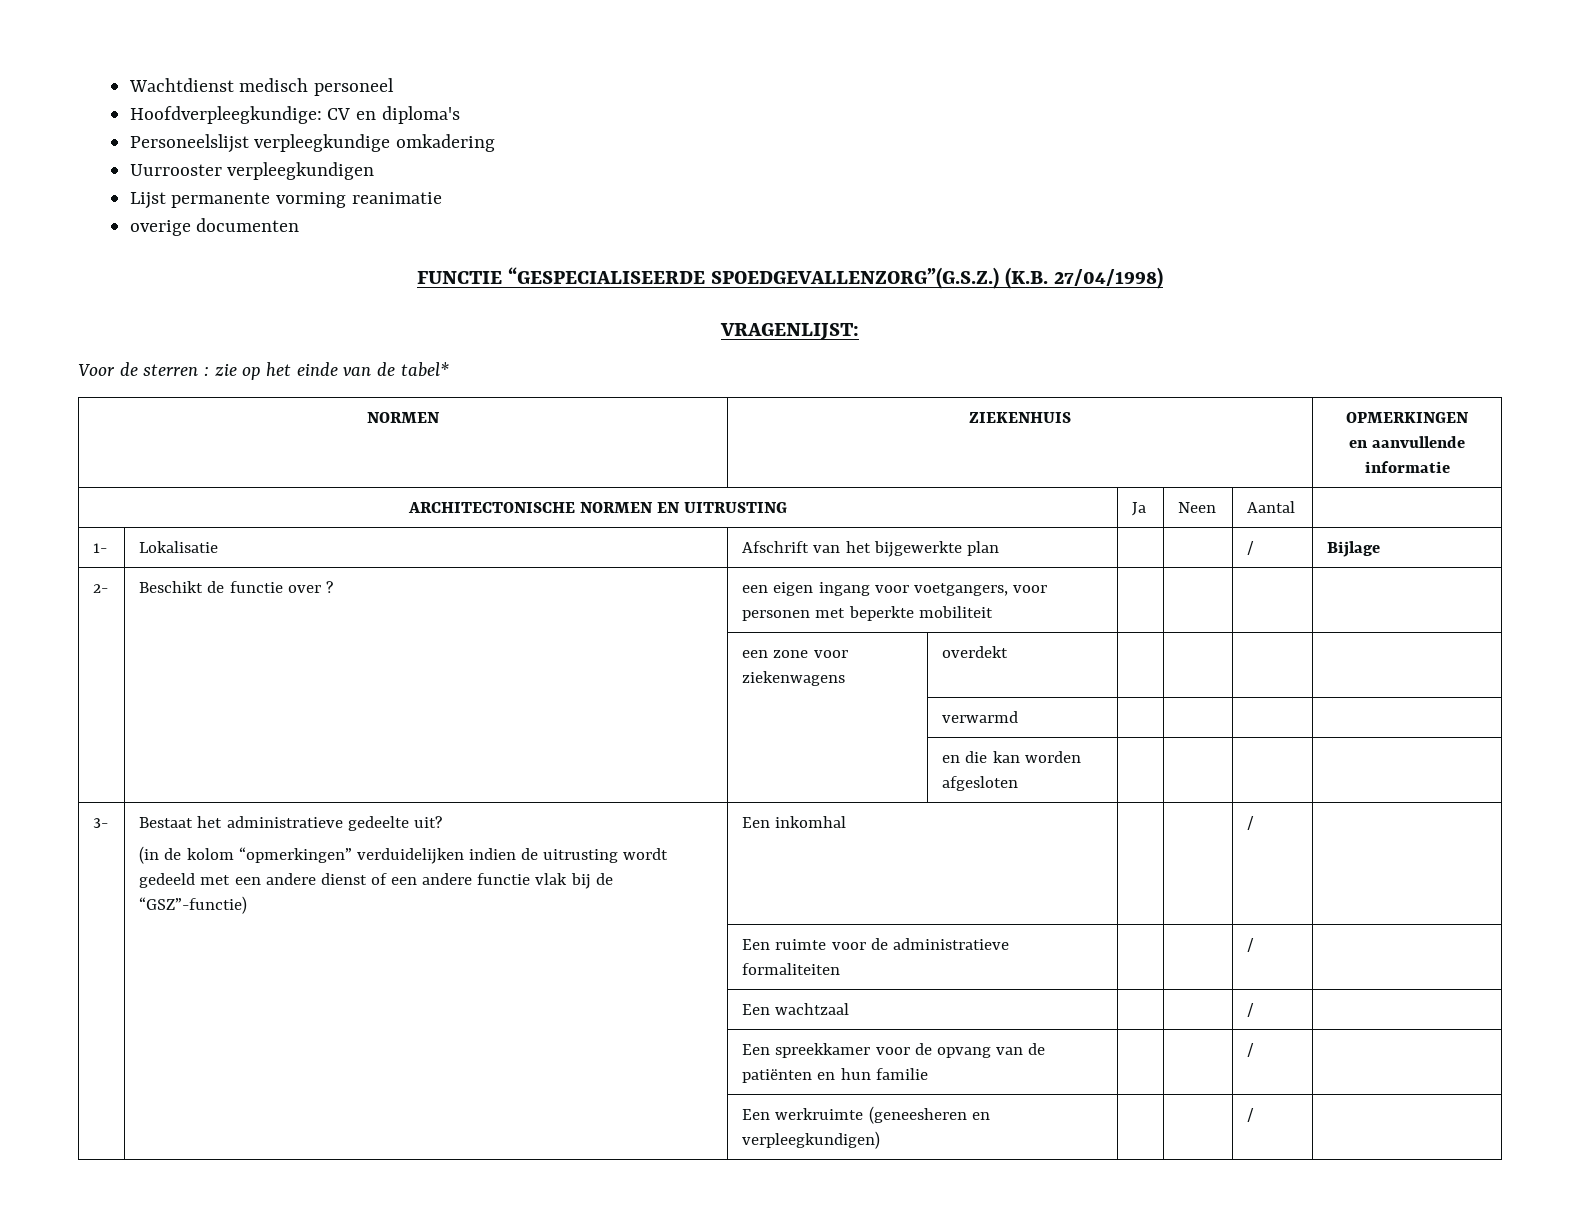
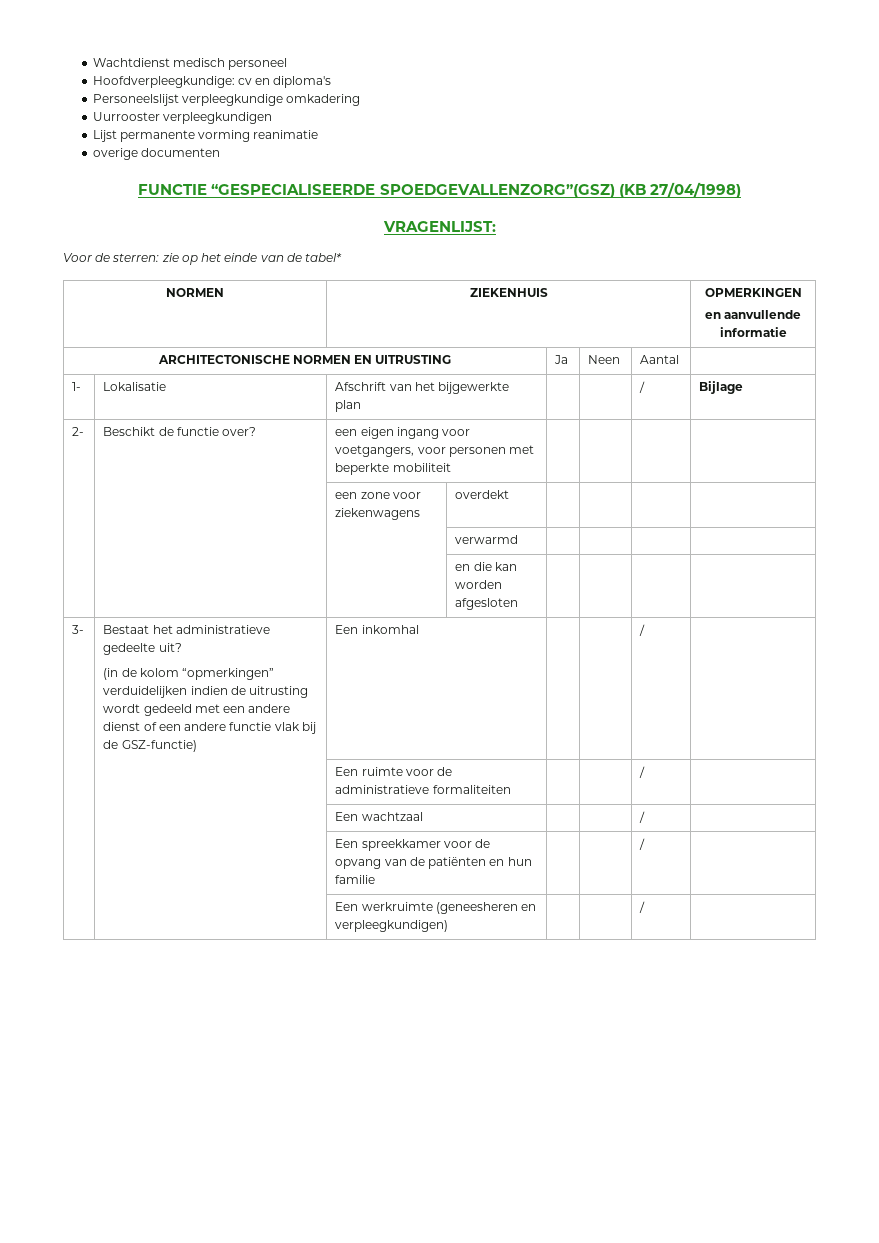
- Hoofdverpleegkundige: CV en diploma's
+ Hoofdverpleegkundige: cv en diploma's
- FUNCTIE “GESPECIALISEERDE SPOEDGEVALLENZORG”(G.S.Z.) (K.B. 27/04/1998)
+ FUNCTIE “GESPECIALISEERDE SPOEDGEVALLENZORG”(GSZ) (KB 27/04/1998)
- Voor de sterren : zie op het einde van de tabel*
+ Voor de sterren: zie op het einde van de tabel*
- 2- | Beschikt de functie over ? | een eigen ingang voor voetgangers, voor personen met beperkte mobiliteit | | | |
+ 2- | Beschikt de functie over? | een eigen ingang voor voetgangers, voor personen met beperkte mobiliteit | | | |
  3- | Bestaat het administratieve gedeelte uit?
- (in de kolom “opmerkingen” verduidelijken indien de uitrusting wordt gedeeld met een andere dienst of een andere functie vlak bij de “GSZ”-functie) | Een inkomhal | | | / |
+ (in de kolom “opmerkingen” verduidelijken indien de uitrusting wordt gedeeld met een andere dienst of een andere functie vlak bij de GSZ-functie) | Een inkomhal | | | / |

